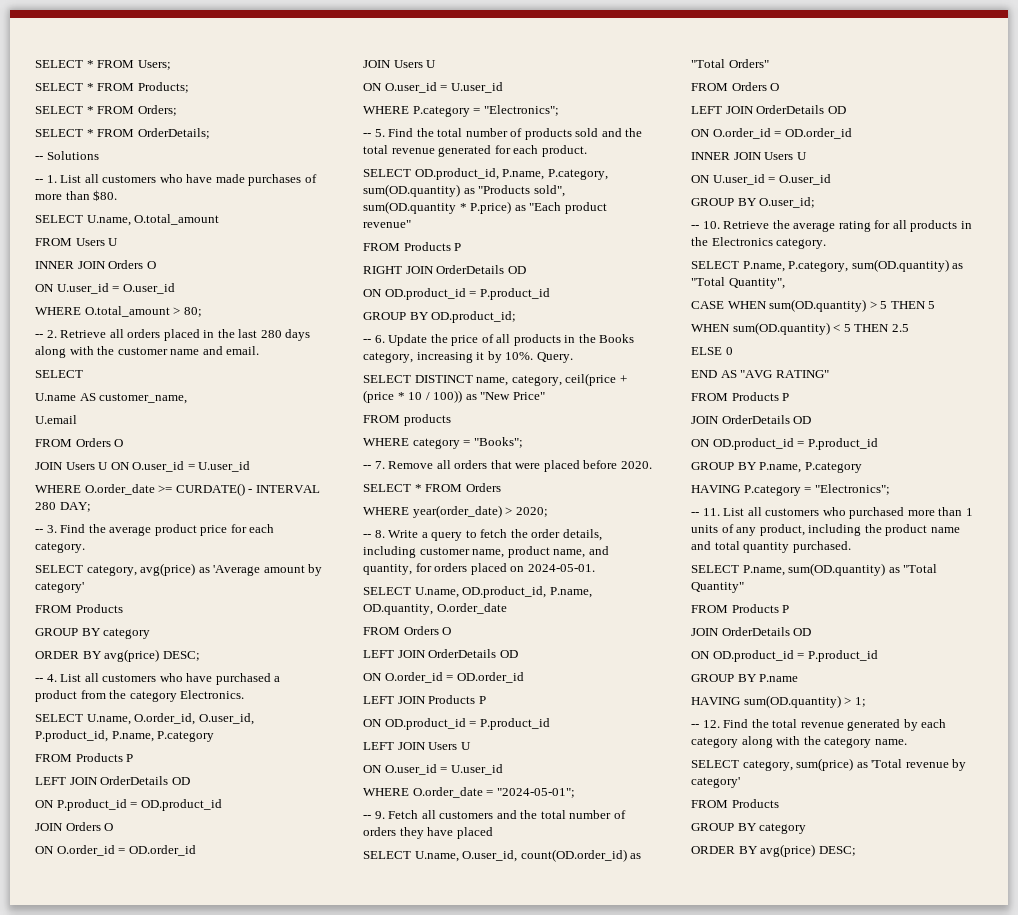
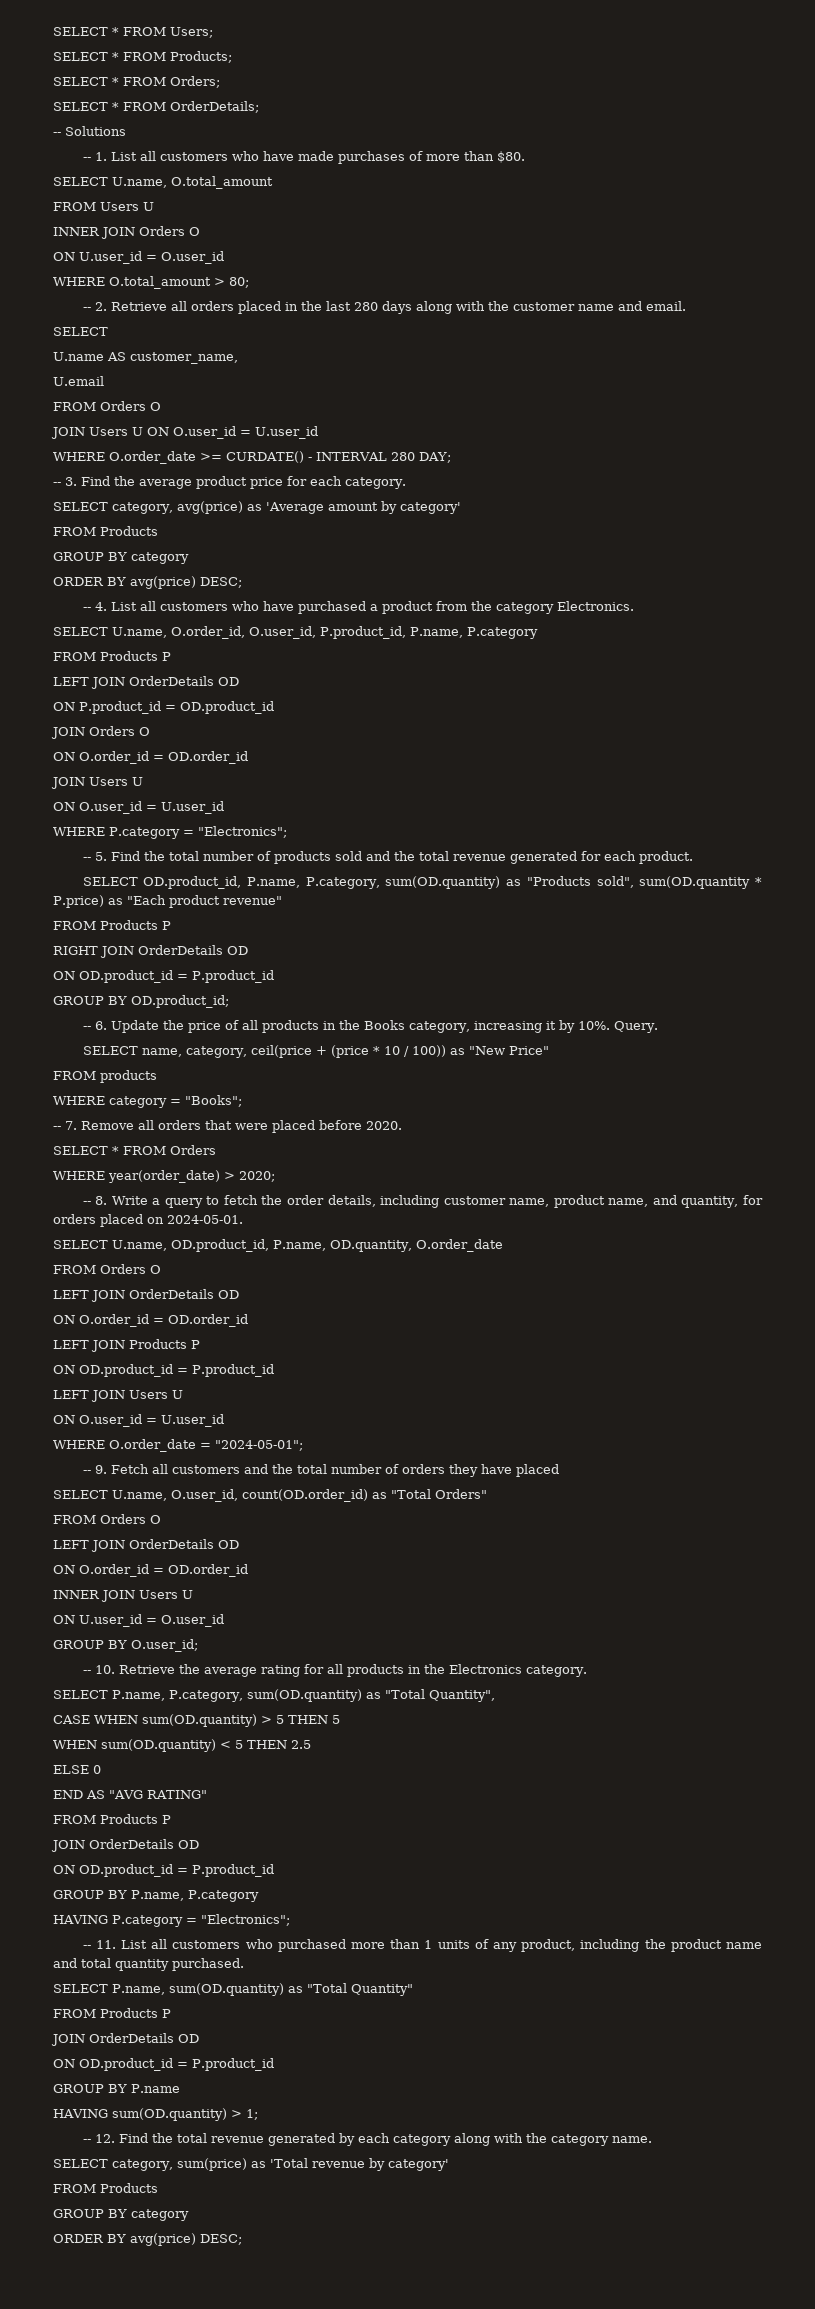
- SELECT DISTINCT name, category, ceil(price + (price * 10 / 100)) as "New Price"
+ SELECT name, category, ceil(price + (price * 10 / 100)) as "New Price"

